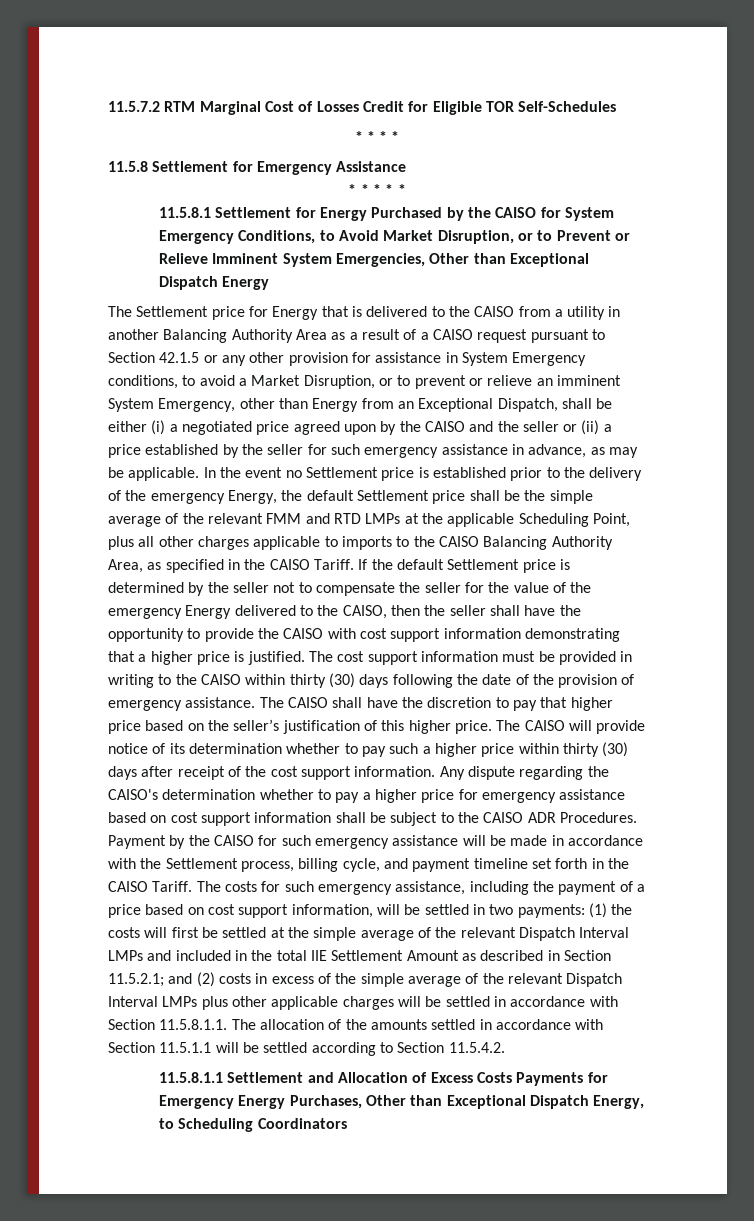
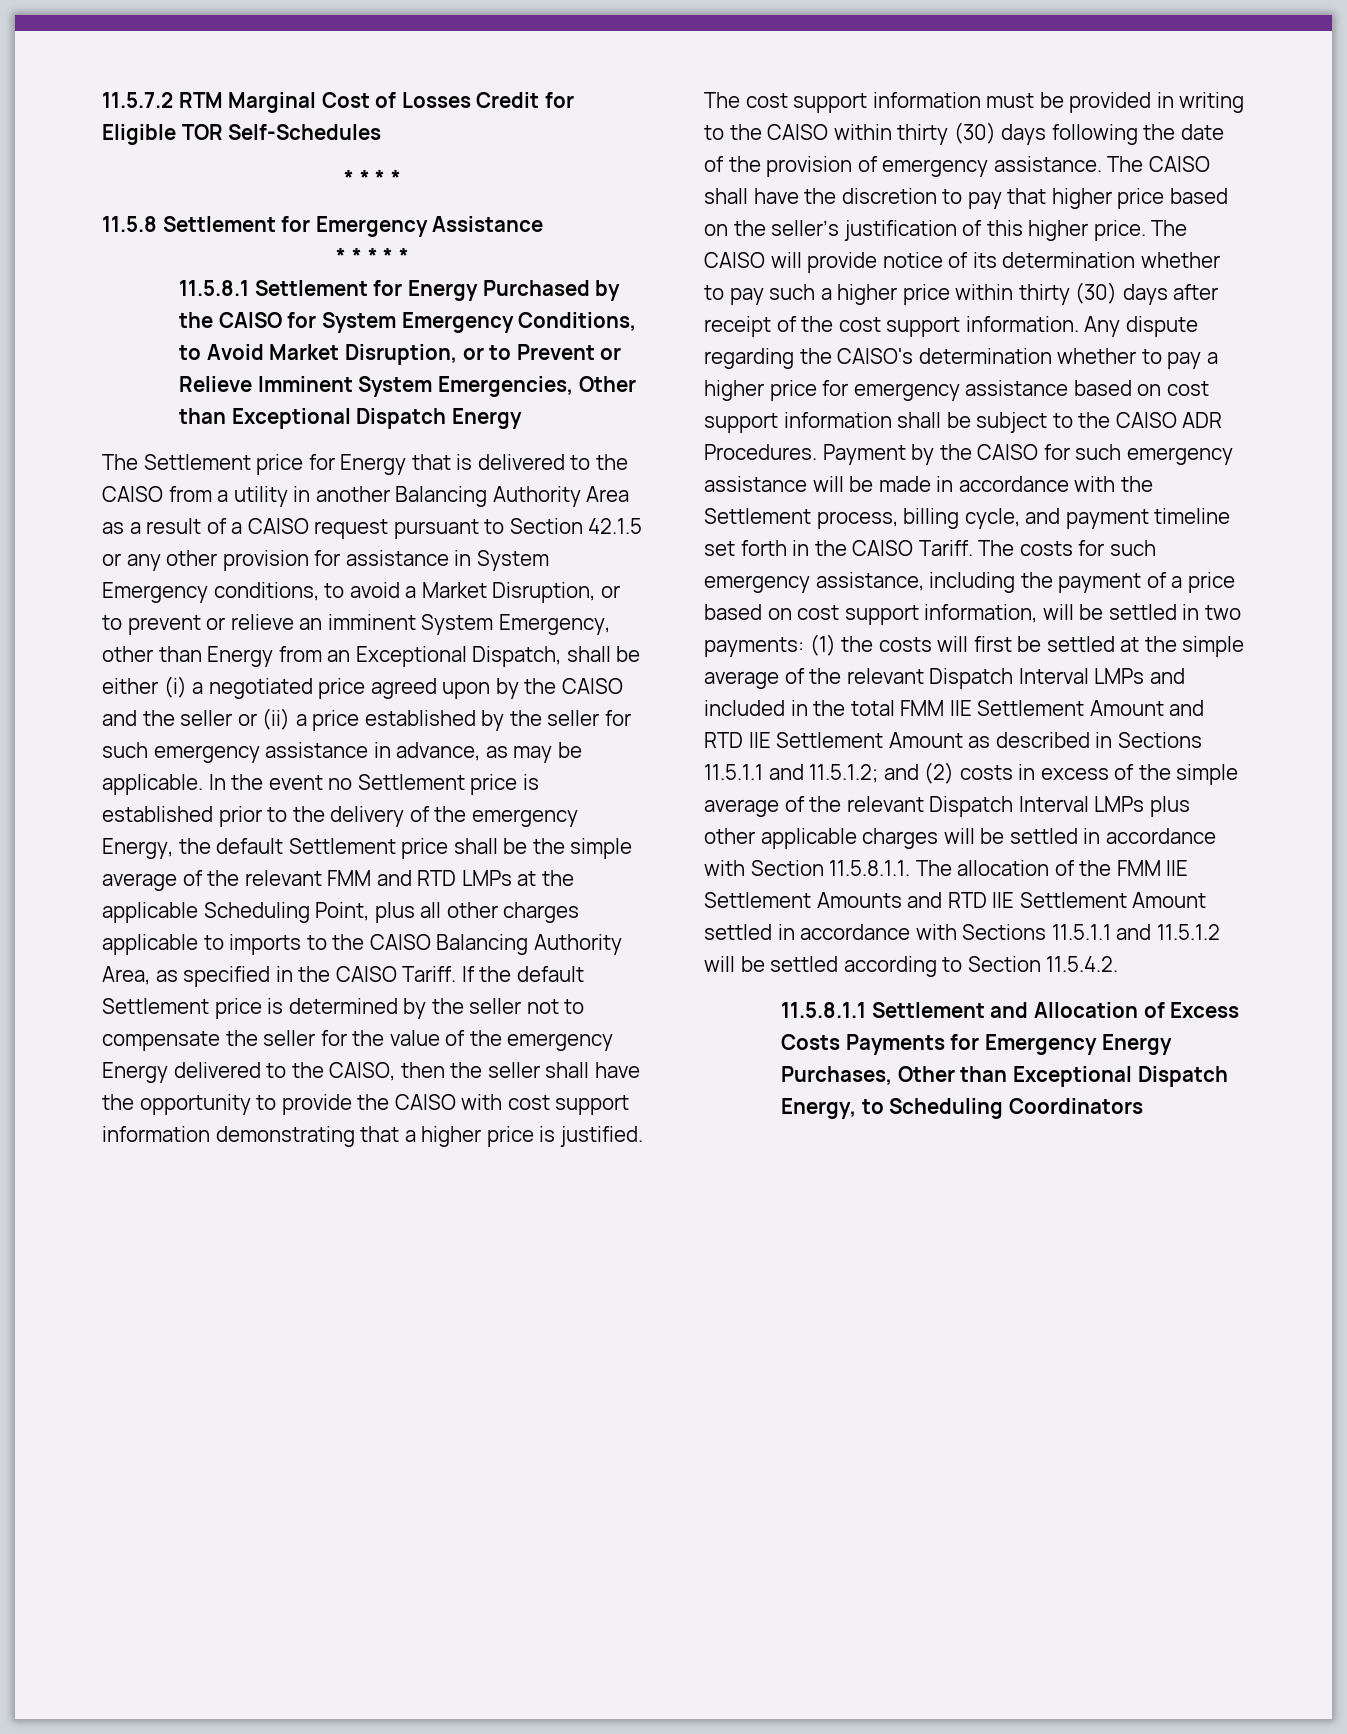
- (1) the costs will first be settled at the simple average of the relevant Dispatch Interval LMPs and included in the total IIE Settlement Amount as described in Section 11.5.2.1;
+ (1) the costs will first be settled at the simple average of the relevant Dispatch Interval LMPs and included in the total FMM IIE Settlement Amount and RTD IIE Settlement Amount as described in Sections 11.5.1.1 and 11.5.1.2;
- and (2) costs in excess of the simple average of the relevant Dispatch Interval LMPs plus other applicable charges will be settled in accordance with Section 11.5.8.1.1. The allocation of the amounts settled in accordance with Section 11.5.1.1 will be settled according to Section 11.5.4.2.
+ and (2) costs in excess of the simple average of the relevant Dispatch Interval LMPs plus other applicable charges will be settled in accordance with Section 11.5.8.1.1. The allocation of the FMM IIE Settlement Amounts and RTD IIE Settlement Amount settled in accordance with Sections 11.5.1.1 and 11.5.1.2 will be settled according to Section 11.5.4.2.

